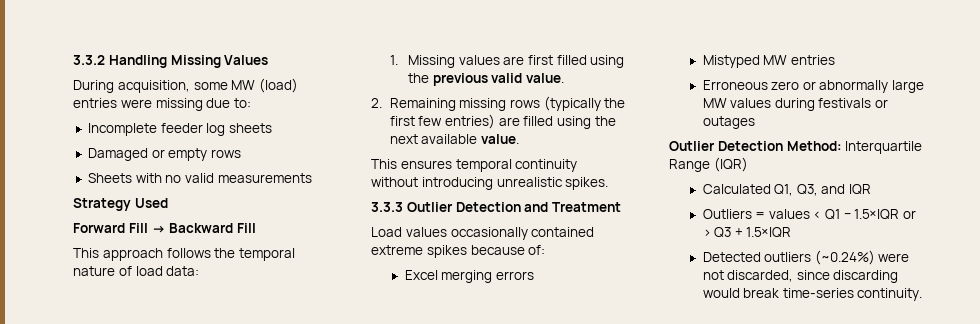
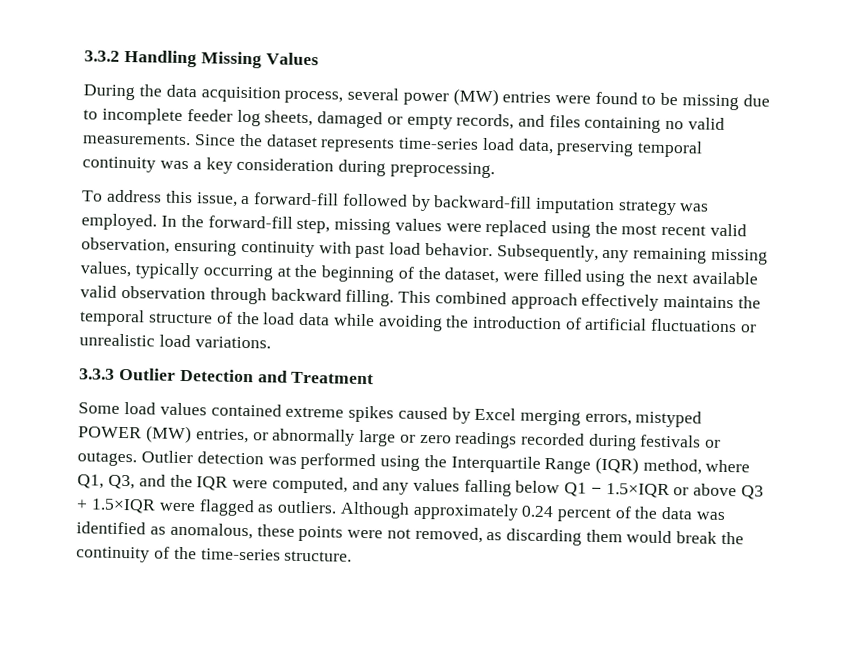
- During acquisition, some MW (load) entries were missing due to:
- Incomplete feeder log sheets
- Damaged or empty rows
- Sheets with no valid measurements
- Strategy Used
- Forward Fill → Backward Fill
- This approach follows the temporal nature of load data:
- 1. Missing values are first filled using the previous valid value.
- 2. Remaining missing rows (typically the first few entries) are filled using the next available value.
- This ensures temporal continuity without introducing unrealistic spikes.
+ During the data acquisition process, several power (MW) entries were found to be missing due to incomplete feeder log sheets, damaged or empty records, and files containing no valid measurements. Since the dataset represents time-series load data, preserving temporal continuity was a key consideration during preprocessing.
+ To address this issue, a forward-fill followed by backward-fill imputation strategy was employed. In the forward-fill step, missing values were replaced using the most recent valid observation, ensuring continuity with past load behavior. Subsequently, any remaining missing values, typically occurring at the beginning of the dataset, were filled using the next available valid observation through backward filling. This combined approach effectively maintains the temporal structure of the load data while avoiding the introduction of artificial fluctuations or unrealistic load variations.
- Load values occasionally contained extreme spikes because of:
- Excel merging errors
- Mistyped MW entries
- Erroneous zero or abnormally large MW values during festivals or outages
- Outlier Detection Method: Interquartile Range (IQR)
- Calculated Q1, Q3, and IQR
- Outliers = values < Q1 − 1.5×IQR or > Q3 + 1.5×IQR
- Detected outliers (~0.24%) were not discarded, since discarding would break time-series continuity.
+ Some load values contained extreme spikes caused by Excel merging errors, mistyped POWER (MW) entries, or abnormally large or zero readings recorded during festivals or outages. Outlier detection was performed using the Interquartile Range (IQR) method, where Q1, Q3, and the IQR were computed, and any values falling below Q1 − 1.5×IQR or above Q3 + 1.5×IQR were flagged as outliers. Although approximately 0.24 percent of the data was identified as anomalous, these points were not removed, as discarding them would break the continuity of the time-series structure.

